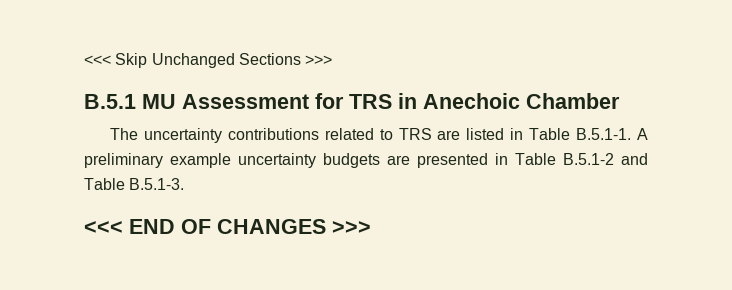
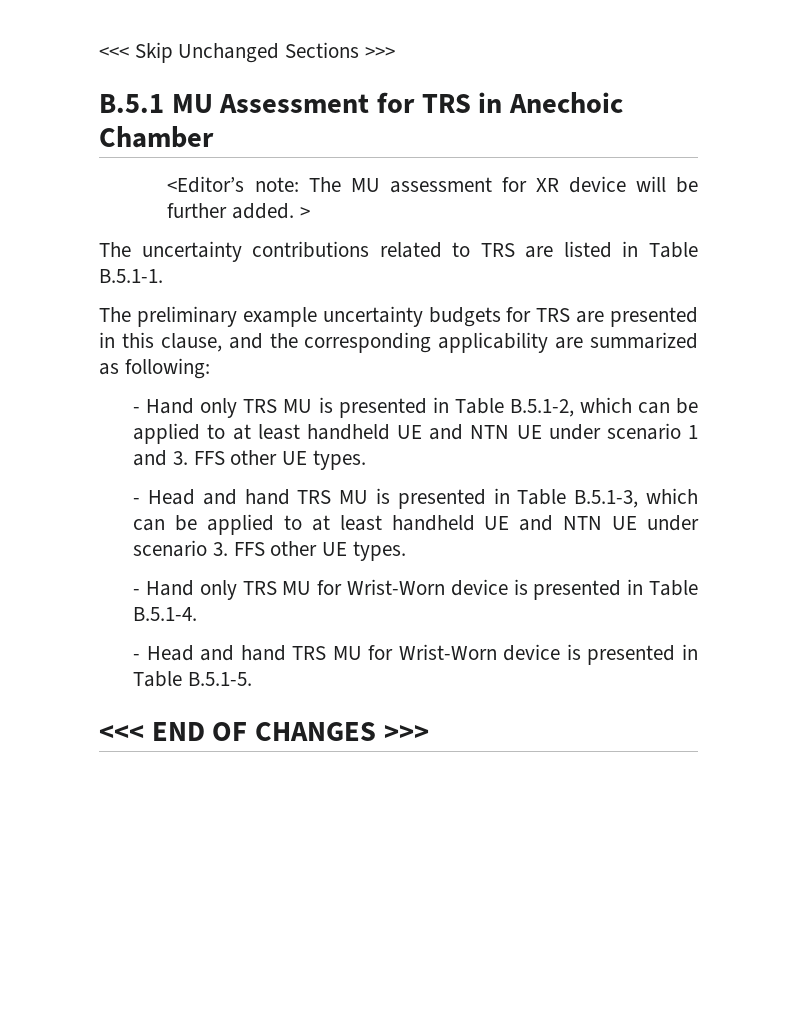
+ <Editor’s note: The MU assessment for XR device will be further added. >
- The uncertainty contributions related to TRS are listed in Table B.5.1-1. A preliminary example uncertainty budgets are presented in Table B.5.1-2 and Table B.5.1-3.
+ The uncertainty contributions related to TRS are listed in Table B.5.1-1.
+ The preliminary example uncertainty budgets for TRS are presented in this clause, and the corresponding applicability are summarized as following:
+ - Hand only TRS MU is presented in Table B.5.1-2, which can be applied to at least handheld UE and NTN UE under scenario 1 and 3. FFS other UE types.
+ - Head and hand TRS MU is presented in Table B.5.1-3, which can be applied to at least handheld UE and NTN UE under scenario 3. FFS other UE types.
+ - Hand only TRS MU for Wrist-Worn device is presented in Table B.5.1-4.
+ - Head and hand TRS MU for Wrist-Worn device is presented in Table B.5.1-5.

